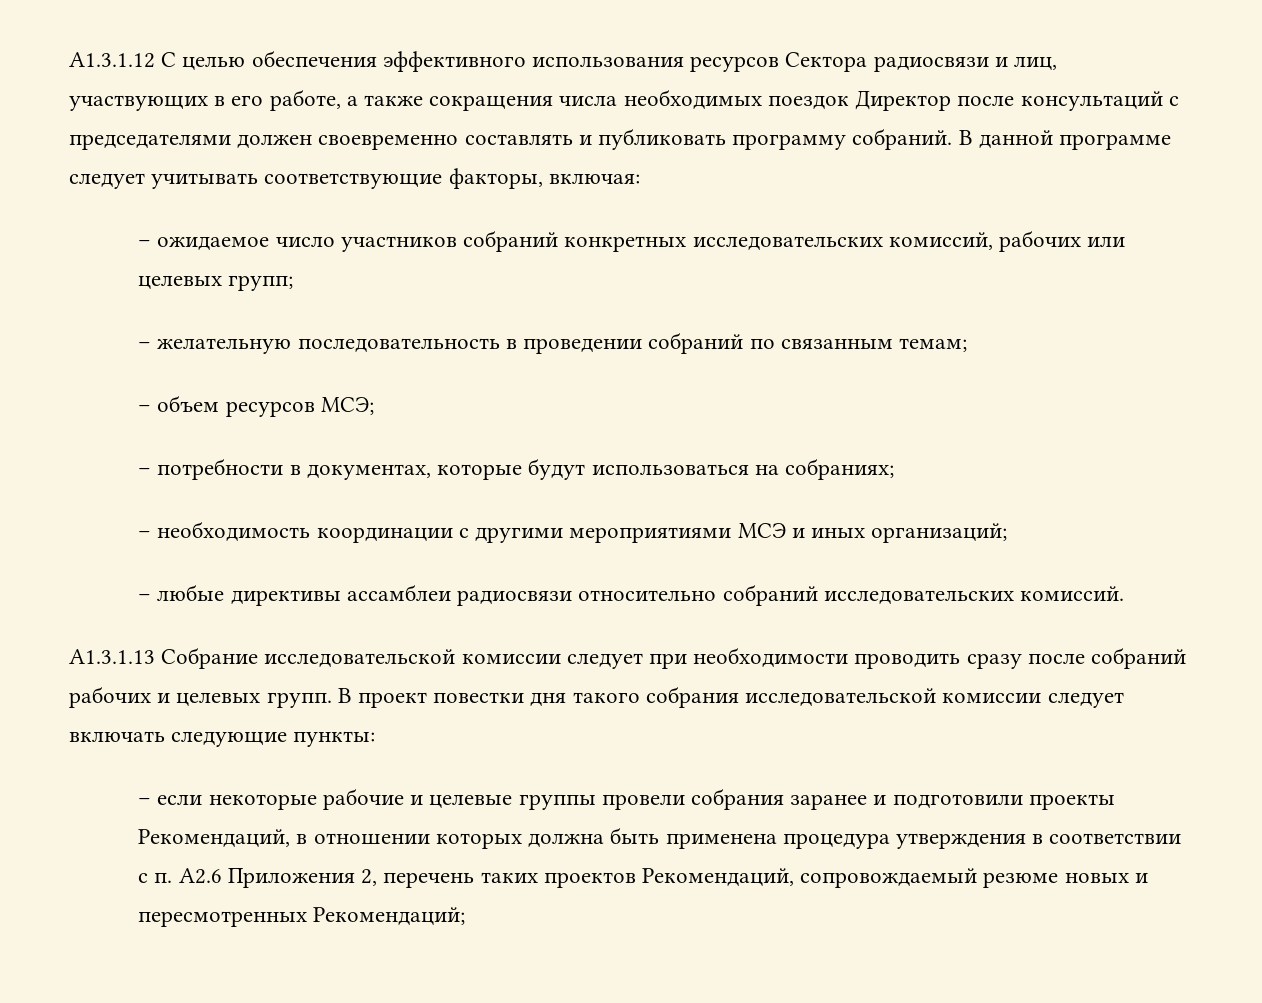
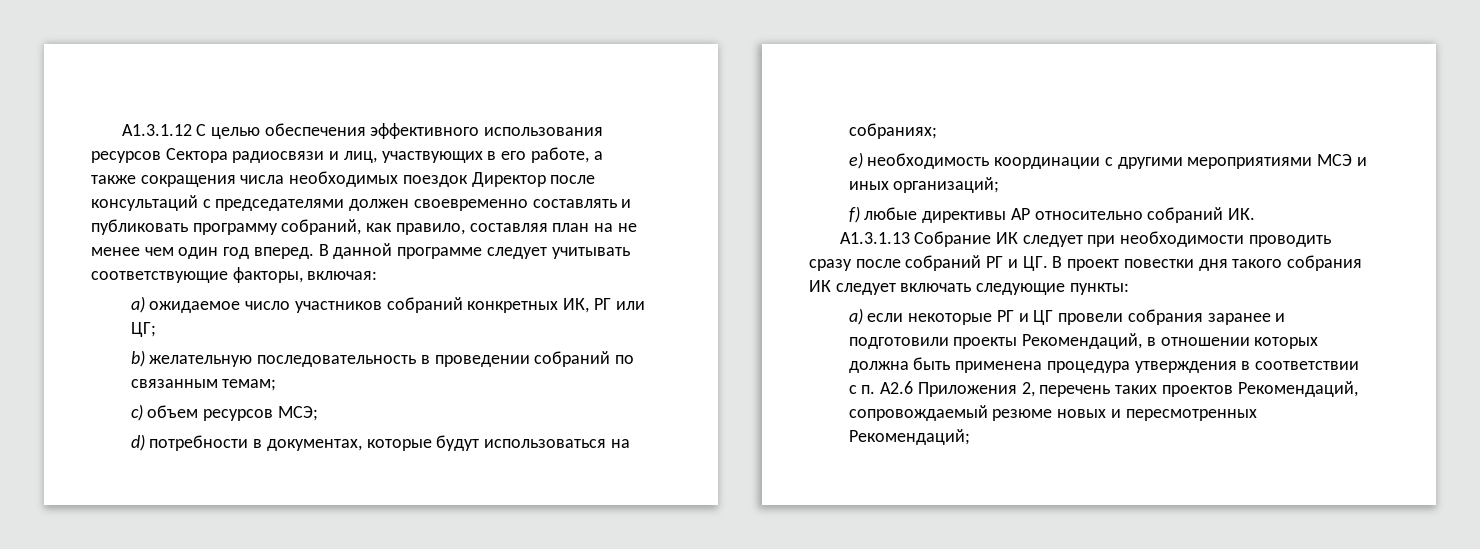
- А1.3.1.12 С целью обеспечения эффективного использования ресурсов Сектора радиосвязи и лиц, участвующих в его работе, а также сокращения числа необходимых поездок Директор после консультаций с председателями должен своевременно составлять и публиковать программу собраний.
+ А1.3.1.12 С целью обеспечения эффективного использования ресурсов Сектора радиосвязи и лиц, участвующих в его работе, а также сокращения числа необходимых поездок Директор после консультаций с председателями должен своевременно составлять и публиковать программу собраний, как правило, составляя план на не менее чем один год вперед.
- – ожидаемое число участников собраний конкретных исследовательских комиссий, рабочих или целевых групп;
- – желательную последовательность в проведении собраний по связанным темам;
+ a) ожидаемое число участников собраний конкретных ИК, РГ или ЦГ;
+ b) желательную последовательность в проведении собраний по связанным темам;
- – объем ресурсов МСЭ;
+ c) объем ресурсов МСЭ;
- – потребности в документах, которые будут использоваться на собраниях;
+ d) потребности в документах, которые будут использоваться на собраниях;
- – необходимость координации с другими мероприятиями МСЭ и иных организаций;
+ e) необходимость координации с другими мероприятиями МСЭ и иных организаций;
- – любые директивы ассамблеи радиосвязи относительно собраний исследовательских комиссий.
+ f) любые директивы АР относительно собраний ИК.
- А1.3.1.13 Собрание исследовательской комиссии следует при необходимости проводить сразу после собраний рабочих и целевых групп. В проект повестки дня такого собрания исследовательской комиссии следует включать следующие пункты:
+ А1.3.1.13 Собрание ИК следует при необходимости проводить сразу после собраний РГ и ЦГ. В проект повестки дня такого собрания ИК следует включать следующие пункты:
- – если некоторые рабочие и целевые группы провели собрания заранее и подготовили проекты Рекомендаций, в отношении которых должна быть применена процедура утверждения в соответствии с п. A2.6 Приложения 2, перечень таких проектов Рекомендаций, сопровождаемый резюме новых и пересмотренных Рекомендаций;
+ a) если некоторые РГ и ЦГ провели собрания заранее и подготовили проекты Рекомендаций, в отношении которых должна быть применена процедура утверждения в соответствии с п. A2.6 Приложения 2, перечень таких проектов Рекомендаций, сопровождаемый резюме новых и пересмотренных Рекомендаций;

